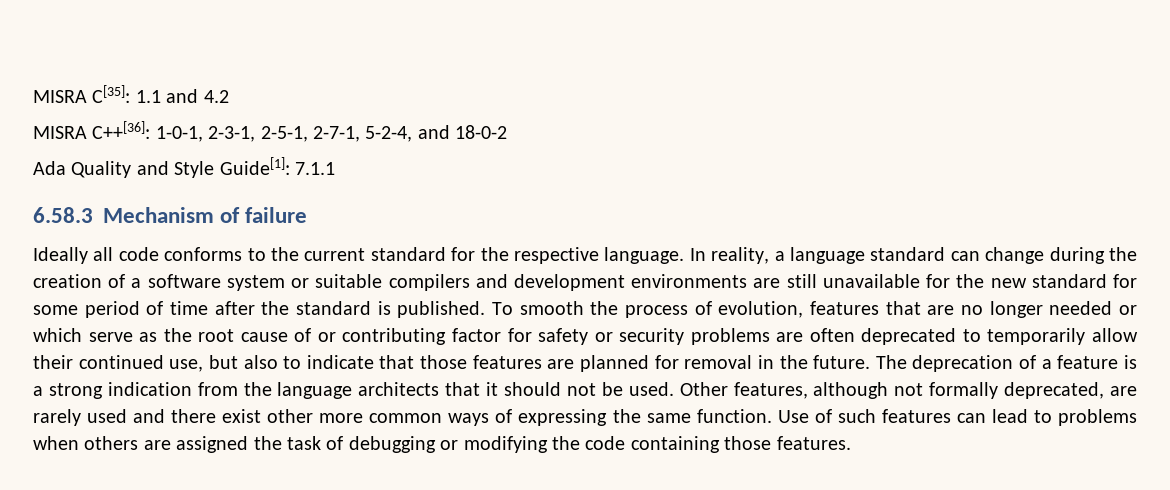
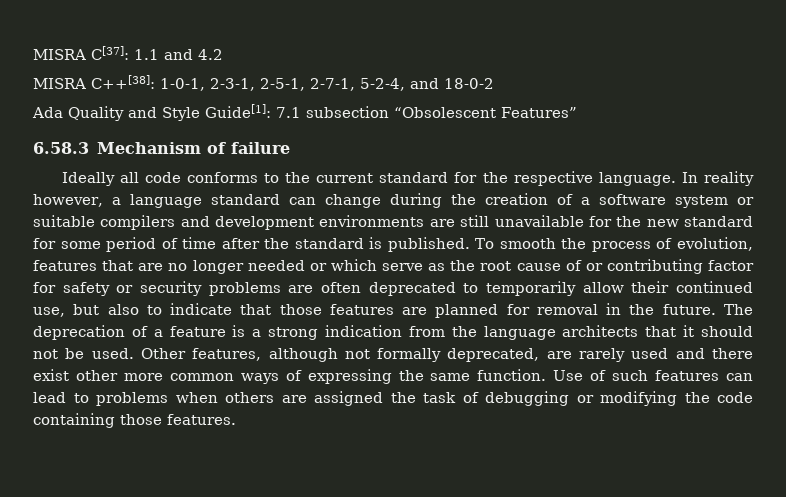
- MISRA C[35]: 1.1 and 4.2
+ MISRA C[37]: 1.1 and 4.2
- MISRA C++[36]: 1-0-1, 2-3-1, 2-5-1, 2-7-1, 5-2-4, and 18-0-2
+ MISRA C++[38]: 1-0-1, 2-3-1, 2-5-1, 2-7-1, 5-2-4, and 18-0-2
- Ada Quality and Style Guide[1]: 7.1.1
+ Ada Quality and Style Guide[1]: 7.1 subsection “Obsolescent Features”
- In reality, a language standard can change during the creation of a software system or suitable compilers and development environments are still unavailable for the new standard for some period of time after the standard is published.
+ In reality however, a language standard can change during the creation of a software system or suitable compilers and development environments are still unavailable for the new standard for some period of time after the standard is published.

